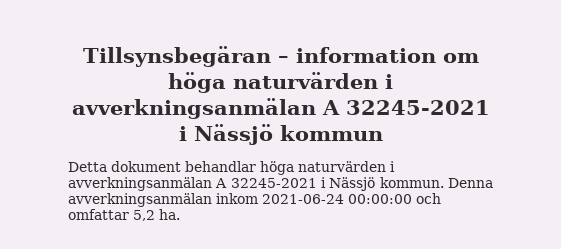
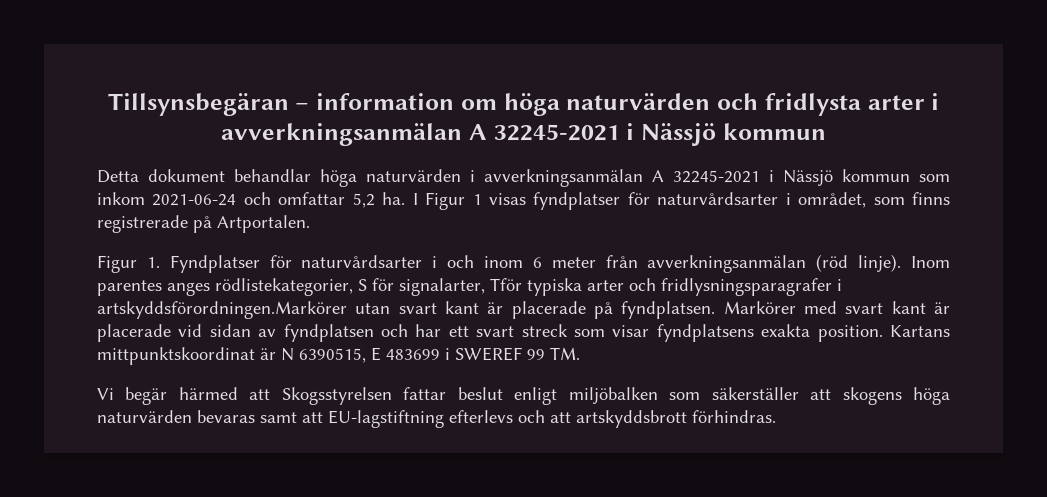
- Tillsynsbegäran – information om höga naturvärden i avverkningsanmälan A 32245-2021 i Nässjö kommun
+ Tillsynsbegäran – information om höga naturvärden och fridlysta arter i avverkningsanmälan A 32245-2021 i Nässjö kommun
- Detta dokument behandlar höga naturvärden i avverkningsanmälan A 32245-2021 i Nässjö kommun. Denna avverkningsanmälan inkom 2021-06-24 00:00:00 och omfattar 5,2 ha.
+ Detta dokument behandlar höga naturvärden i avverkningsanmälan A 32245-2021 i Nässjö kommun som inkom 2021-06-24 och omfattar 5,2 ha.
+ I Figur 1 visas fyndplatser för naturvårdsarter i området, som finns registrerade på Artportalen.
+ Figur 1. Fyndplatser för naturvårdsarter i och inom 6 meter från avverkningsanmälan (röd linje). Inom parentes anges rödlistekategorier, S för signalarter, Tför typiska arter och fridlysningsparagrafer i artskyddsförordningen.Markörer utan svart kant är placerade på fyndplatsen. Markörer med svart kant är placerade vid sidan av fyndplatsen och har ett svart streck som visar fyndplatsens exakta position. Kartans mittpunktskoordinat är N 6390515, E 483699 i SWEREF 99 TM.
+ Vi begär härmed att Skogsstyrelsen fattar beslut enligt miljöbalken som säkerställer att skogens höga naturvärden bevaras samt att EU-lagstiftning efterlevs och att artskyddsbrott förhindras.

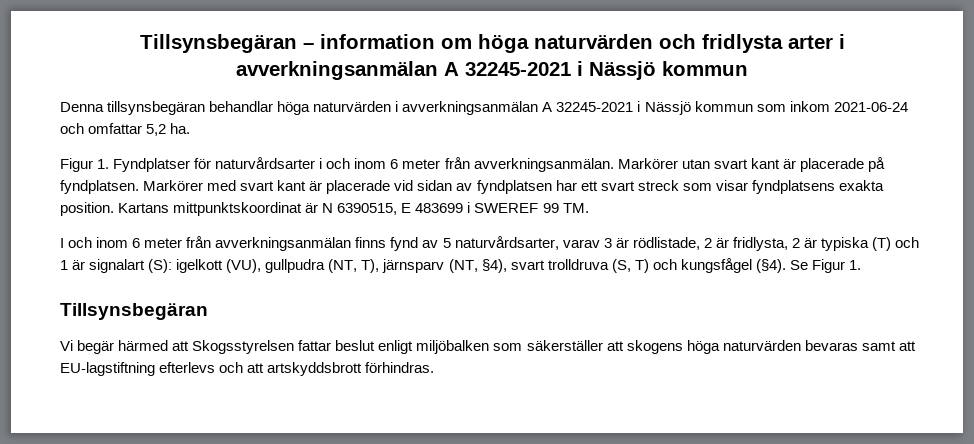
- Detta dokument behandlar höga naturvärden i avverkningsanmälan A 32245-2021 i Nässjö kommun som inkom 2021-06-24 och omfattar 5,2 ha. I Figur 1 visas fyndplatser för naturvårdsarter i området, som finns registrerade på Artportalen.
+ Denna tillsynsbegäran behandlar höga naturvärden i avverkningsanmälan A 32245-2021 i Nässjö kommun som inkom 2021-06-24 och omfattar 5,2 ha.
- Figur 1. Fyndplatser för naturvårdsarter i och inom 6 meter från avverkningsanmälan (röd linje). Inom parentes anges rödlistekategorier, S för signalarter, Tför typiska arter och fridlysningsparagrafer i artskyddsförordningen.Markörer utan svart kant är placerade på fyndplatsen.
+ Figur 1. Fyndplatser för naturvårdsarter i och inom 6 meter från avverkningsanmälan. Markörer utan svart kant är placerade på fyndplatsen.
- Markörer med svart kant är placerade vid sidan av fyndplatsen och har ett svart streck som visar fyndplatsens exakta position.
+ Markörer med svart kant är placerade vid sidan av fyndplatsen har ett svart streck som visar fyndplatsens exakta position.
+ I och inom 6 meter från avverkningsanmälan finns fynd av 5 naturvårdsarter, varav 3 är rödlistade, 2 är fridlysta, 2 är typiska (T) och 1 är signalart (S): igelkott (VU), gullpudra (NT, T), järnsparv (NT, §4), svart trolldruva (S, T) och kungsfågel (§4). Se Figur 1.
+ Tillsynsbegäran

